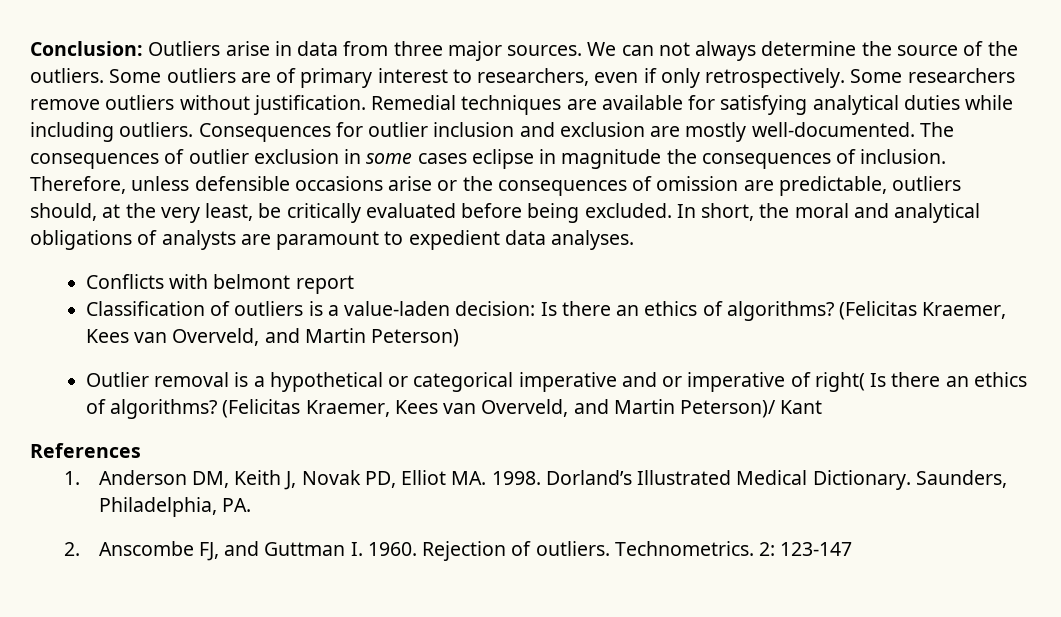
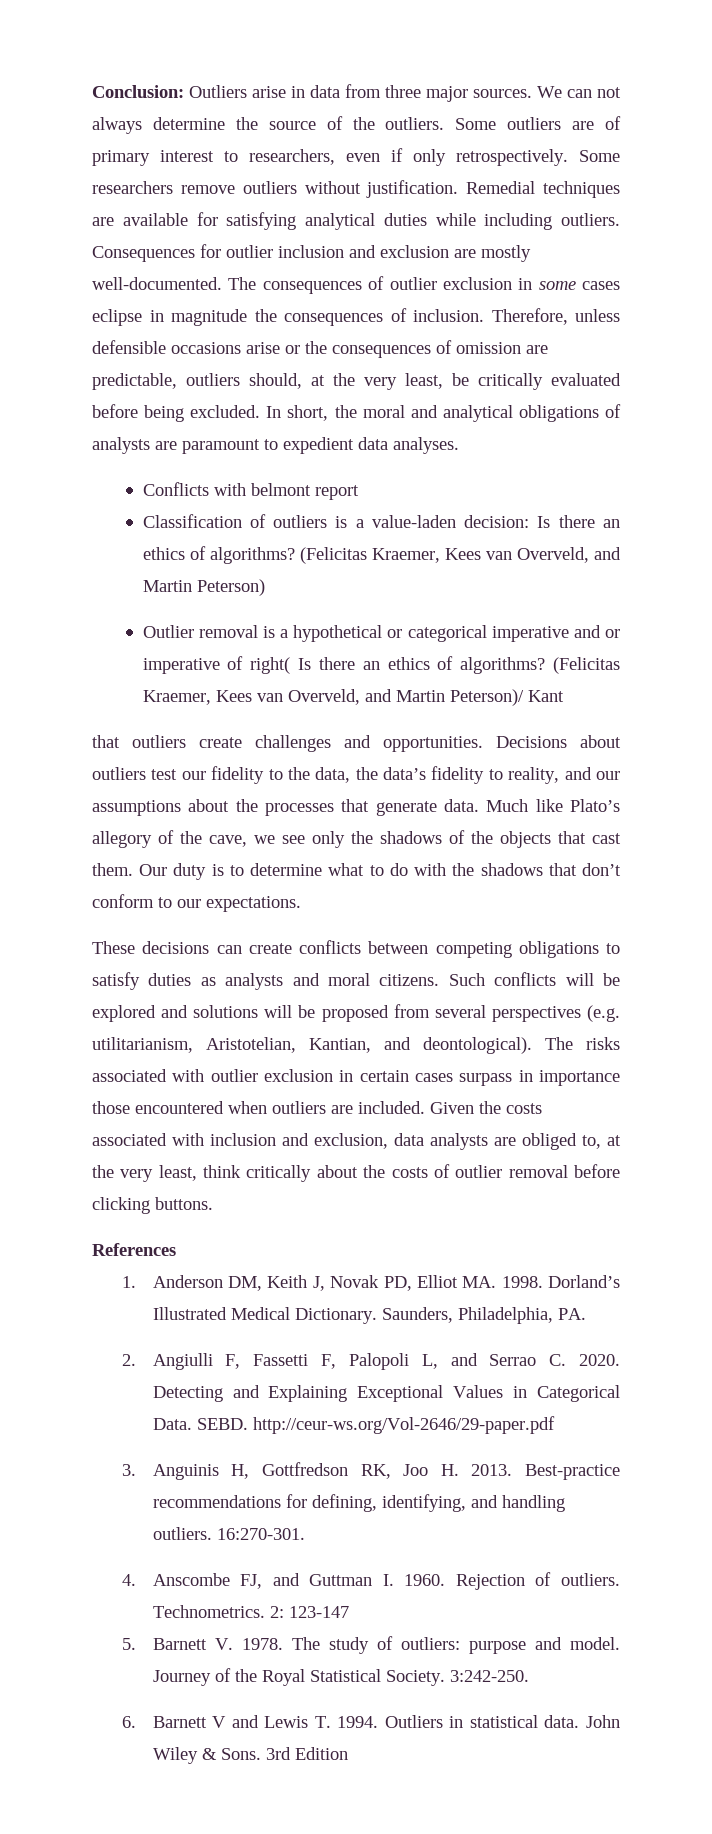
+ that outliers create challenges and opportunities. Decisions about outliers test our fidelity to the data, the data’s fidelity to reality, and our assumptions about the processes that generate data. Much like Plato’s allegory of the cave, we see only the shadows of the objects that cast them. Our duty is to determine what to do with the shadows that don’t conform to our expectations.
+ These decisions can create conflicts between competing obligations to satisfy duties as analysts and moral citizens. Such conflicts will be explored and solutions will be proposed from several perspectives (e.g. utilitarianism, Aristotelian, Kantian, and deontological). The risks associated with outlier exclusion in certain cases surpass in importance those encountered when outliers are included. Given the costs associated with inclusion and exclusion, data analysts are obliged to, at the very least, think critically about the costs of outlier removal before clicking buttons.
- 2. Anscombe FJ, and Guttman I. 1960.
+ 2. Angiulli F, Fassetti F, Palopoli L, and Serrao C. 2020. Detecting and Explaining Exceptional Values in Categorical Data. SEBD. http://ceur-ws.org/Vol-2646/29-paper.pdf
+ 3. Anguinis H, Gottfredson RK, Joo H. 2013. Best-practice recommendations for defining, identifying, and handling outliers. 16:270-301.
+ 4. Anscombe FJ, and Guttman I. 1960.
+ 5. Barnett V. 1978. The study of outliers: purpose and model. Journey of the Royal Statistical Society. 3:242-250.
+ 6. Barnett V and Lewis T. 1994. Outliers in statistical data. John Wiley & Sons. 3rd Edition

